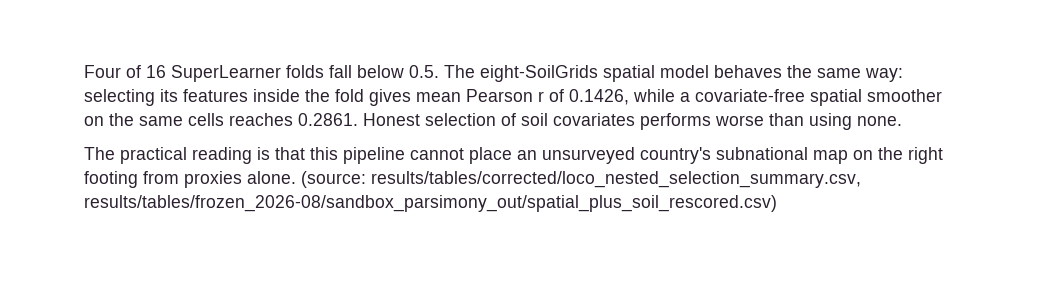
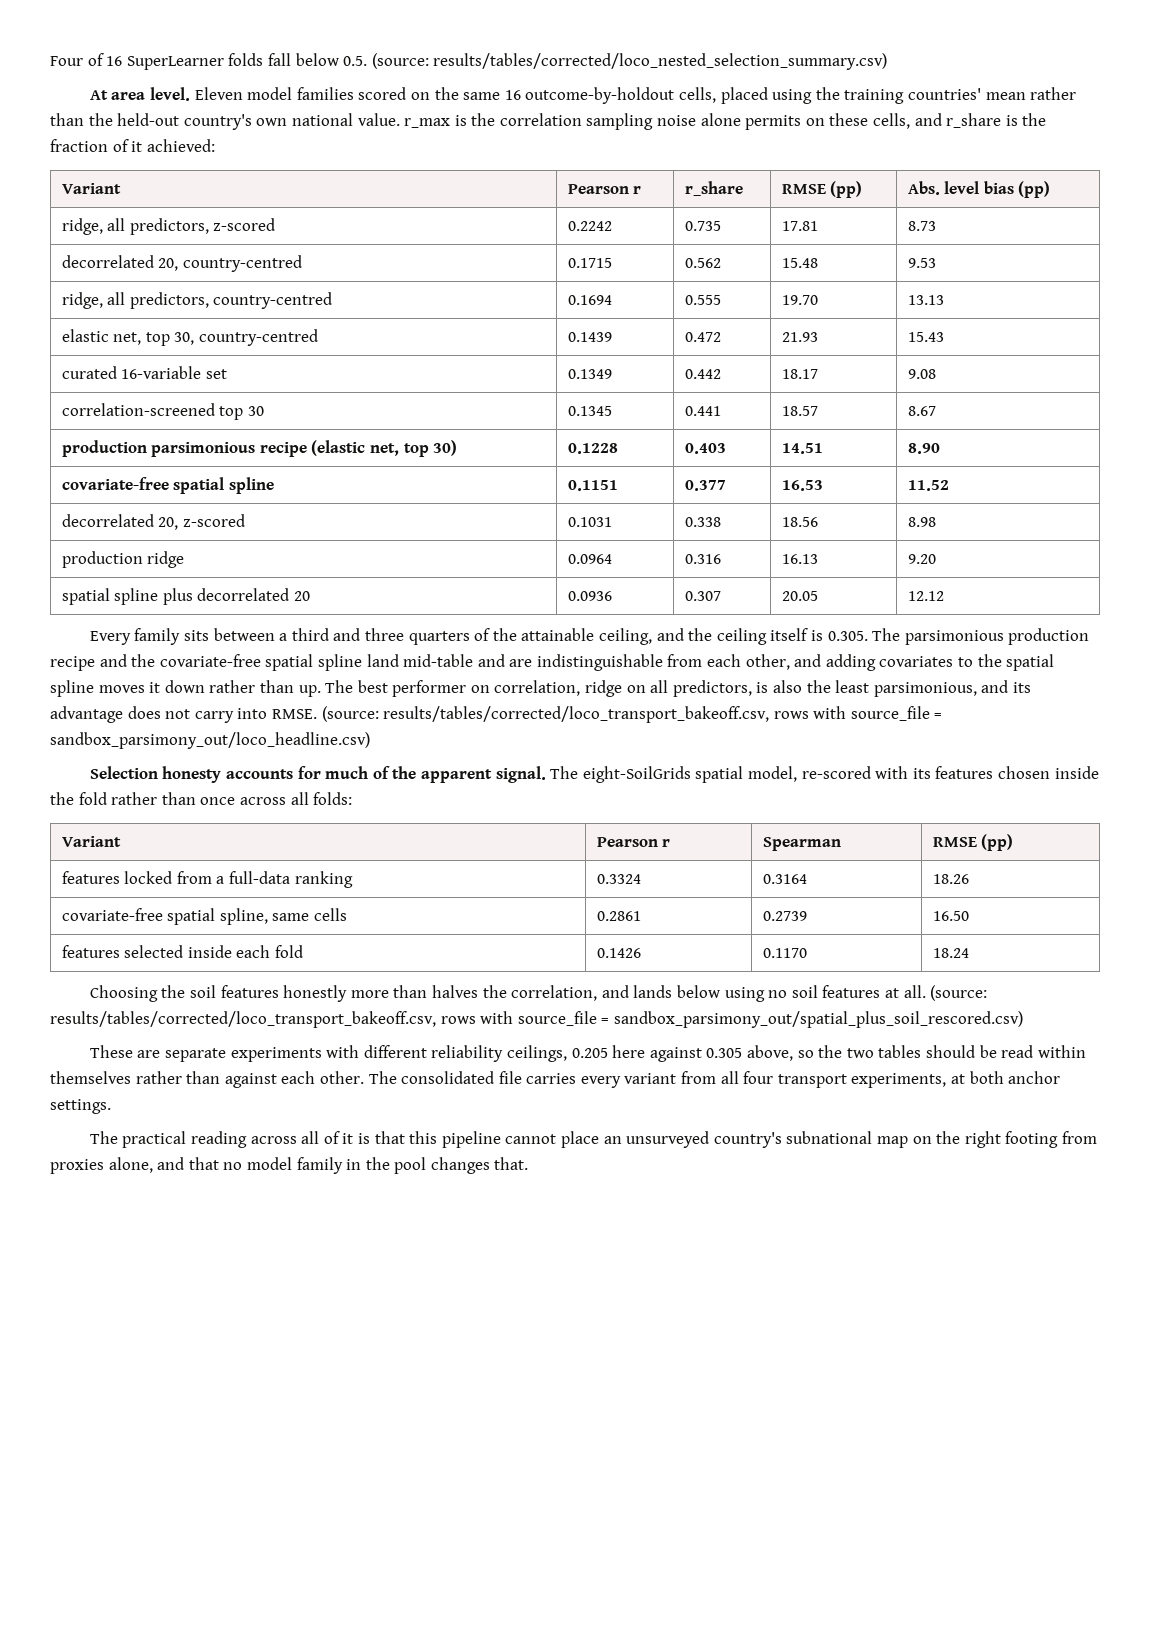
- Four of 16 SuperLearner folds fall below 0.5. The eight-SoilGrids spatial model behaves the same way: selecting its features inside the fold gives mean Pearson r of 0.1426, while a covariate-free spatial smoother on the same cells reaches 0.2861. Honest selection of soil covariates performs worse than using none.
+ Four of 16 SuperLearner folds fall below 0.5. (source: results/tables/corrected/loco_nested_selection_summary.csv)
+ At area level. Eleven model families scored on the same 16 outcome-by-holdout cells, placed using the training countries' mean rather than the held-out country's own national value. r_max is the correlation sampling noise alone permits on these cells, and r_share is the fraction of it achieved:
+ Variant | Pearson r | r_share | RMSE (pp) | Abs. level bias (pp)
+ ridge, all predictors, z-scored | 0.2242 | 0.735 | 17.81 | 8.73
+ decorrelated 20, country-centred | 0.1715 | 0.562 | 15.48 | 9.53
+ ridge, all predictors, country-centred | 0.1694 | 0.555 | 19.70 | 13.13
+ elastic net, top 30, country-centred | 0.1439 | 0.472 | 21.93 | 15.43
+ curated 16-variable set | 0.1349 | 0.442 | 18.17 | 9.08
+ correlation-screened top 30 | 0.1345 | 0.441 | 18.57 | 8.67
+ production parsimonious recipe (elastic net, top 30) | 0.1228 | 0.403 | 14.51 | 8.90
+ covariate-free spatial spline | 0.1151 | 0.377 | 16.53 | 11.52
+ decorrelated 20, z-scored | 0.1031 | 0.338 | 18.56 | 8.98
+ production ridge | 0.0964 | 0.316 | 16.13 | 9.20
+ spatial spline plus decorrelated 20 | 0.0936 | 0.307 | 20.05 | 12.12
+ Every family sits between a third and three quarters of the attainable ceiling, and the ceiling itself is 0.305. The parsimonious production recipe and the covariate-free spatial spline land mid-table and are indistinguishable from each other, and adding covariates to the spatial spline moves it down rather than up. The best performer on correlation, ridge on all predictors, is also the least parsimonious, and its advantage does not carry into RMSE. (source: results/tables/corrected/loco_transport_bakeoff.csv, rows with source_file = sandbox_parsimony_out/loco_headline.csv)
+ Selection honesty accounts for much of the apparent signal. The eight-SoilGrids spatial model, re-scored with its features chosen inside the fold rather than once across all folds:
+ Variant | Pearson r | Spearman | RMSE (pp)
+ features locked from a full-data ranking | 0.3324 | 0.3164 | 18.26
+ covariate-free spatial spline, same cells | 0.2861 | 0.2739 | 16.50
+ features selected inside each fold | 0.1426 | 0.1170 | 18.24
+ Choosing the soil features honestly more than halves the correlation, and lands below using no soil features at all. (source: results/tables/corrected/loco_transport_bakeoff.csv, rows with source_file = sandbox_parsimony_out/spatial_plus_soil_rescored.csv)
+ These are separate experiments with different reliability ceilings, 0.205 here against 0.305 above, so the two tables should be read within themselves rather than against each other. The consolidated file carries every variant from all four transport experiments, at both anchor settings.
- The practical reading is that this pipeline cannot place an unsurveyed country's subnational map on the right footing from proxies alone. (source: results/tables/corrected/loco_nested_selection_summary.csv, results/tables/frozen_2026-08/sandbox_parsimony_out/spatial_plus_soil_rescored.csv)
+ The practical reading across all of it is that this pipeline cannot place an unsurveyed country's subnational map on the right footing from proxies alone, and that no model family in the pool changes that.

